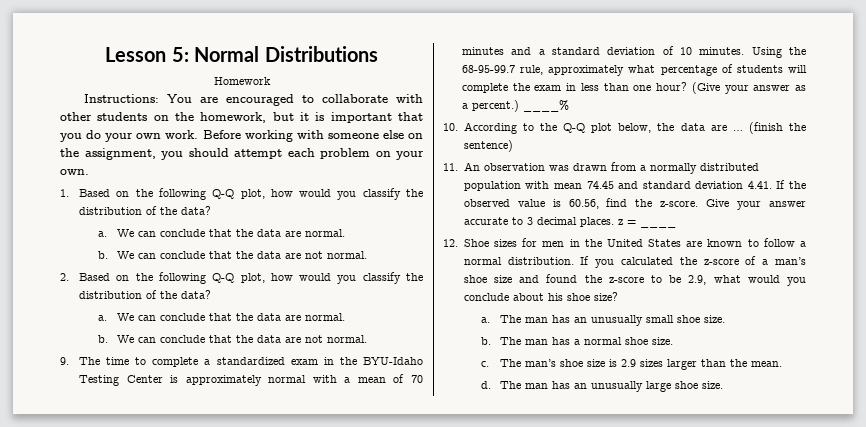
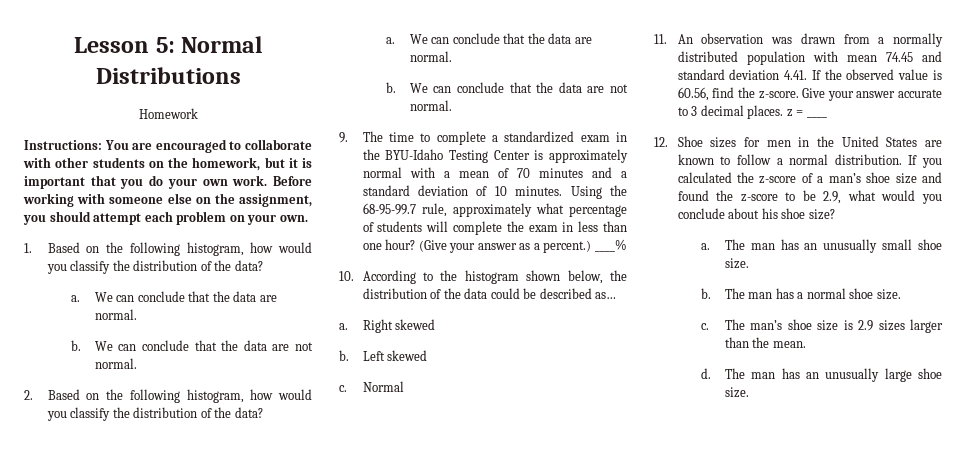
- 1. Based on the following Q-Q plot, how would you classify the distribution of the data?
+ 1. Based on the following histogram, how would you classify the distribution of the data?
- 2. Based on the following Q-Q plot, how would you classify the distribution of the data?
+ 2. Based on the following histogram, how would you classify the distribution of the data?
- 10. According to the Q-Q plot below, the data are … (finish the sentence)
+ 10. According to the histogram shown below, the distribution of the data could be described as…
+ a. Right skewed
+ b. Left skewed
+ c. Normal

